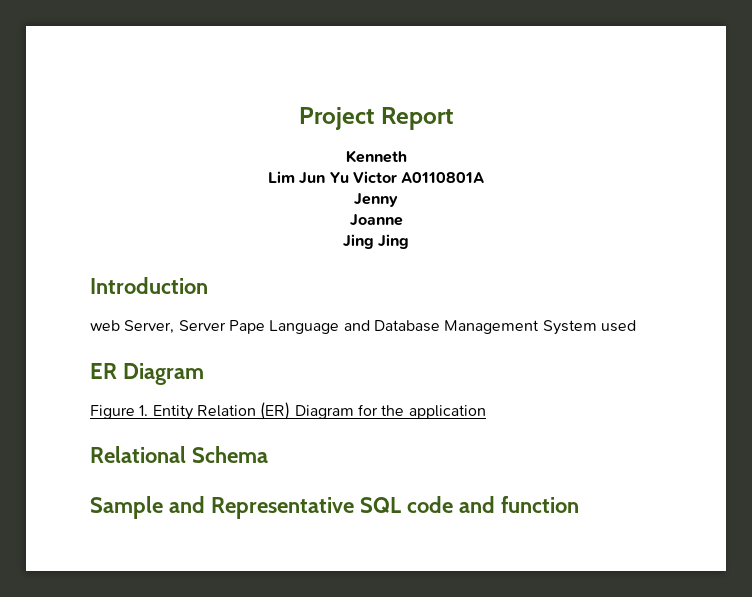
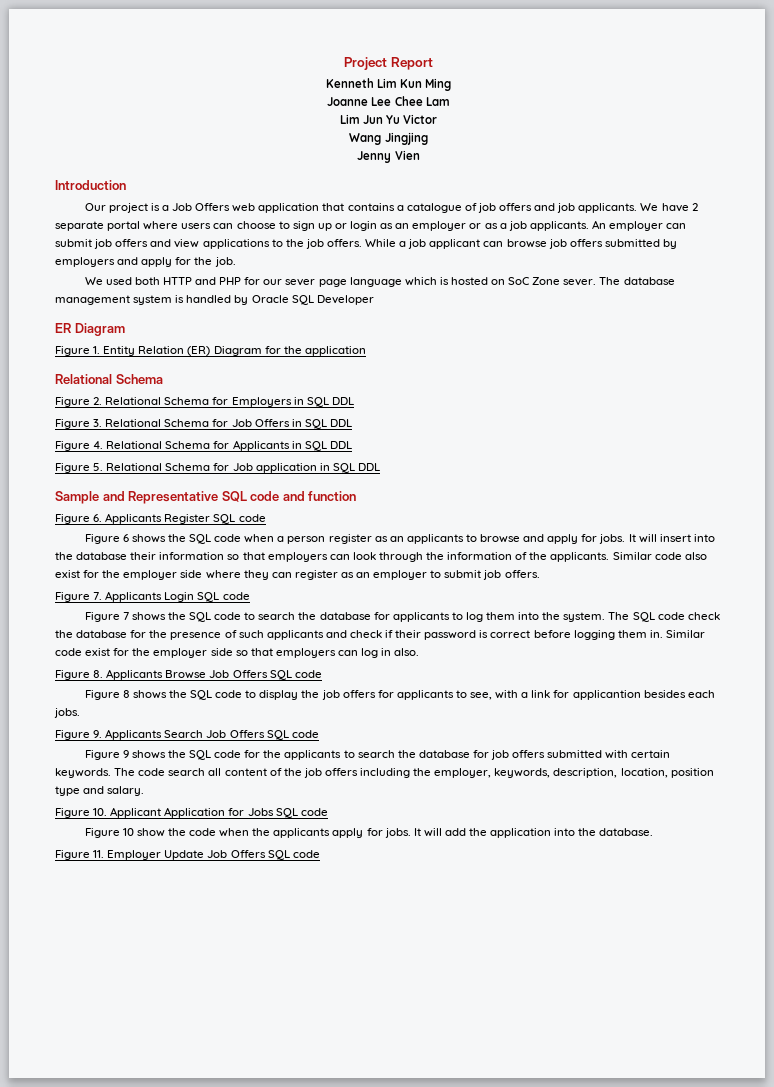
- Kenneth
+ Kenneth Lim Kun Ming
+ Joanne Lee Chee Lam
- Lim Jun Yu Victor A0110801A
+ Lim Jun Yu Victor
+ Wang Jingjing
- Jenny
- Joanne
- Jing Jing
+ Jenny Vien
  Introduction
- web Server, Server Pape Language and Database Management System used
+ Our project is a Job Offers web application that contains a catalogue of job offers and job applicants. We have 2 separate portal where users can choose to sign up or login as an employer or as a job applicants. An employer can submit job offers and view applications to the job offers. While a job applicant can browse job offers submitted by employers and apply for the job.
+ We used both HTTP and PHP for our sever page language which is hosted on SoC Zone sever. The database management system is handled by Oracle SQL Developer
+ Figure 2. Relational Schema for Employers in SQL DDL
+ Figure 3. Relational Schema for Job Offers in SQL DDL
+ Figure 4. Relational Schema for Applicants in SQL DDL
+ Figure 5. Relational Schema for Job application in SQL DDL
+ Figure 6. Applicants Register SQL code
+ Figure 6 shows the SQL code when a person register as an applicants to browse and apply for jobs. It will insert into the database their information so that employers can look through the information of the applicants. Similar code also exist for the employer side where they can register as an employer to submit job offers.
+ Figure 7. Applicants Login SQL code
+ Figure 7 shows the SQL code to search the database for applicants to log them into the system. The SQL code check the database for the presence of such applicants and check if their password is correct before logging them in. Similar code exist for the employer side so that employers can log in also.
+ Figure 8. Applicants Browse Job Offers SQL code
+ Figure 8 shows the SQL code to display the job offers for applicants to see, with a link for applicantion besides each jobs.
+ Figure 9. Applicants Search Job Offers SQL code
+ Figure 9 shows the SQL code for the applicants to search the database for job offers submitted with certain keywords. The code search all content of the job offers including the employer, keywords, description, location, position type and salary.
+ Figure 10. Applicant Application for Jobs SQL code
+ Figure 10 show the code when the applicants apply for jobs. It will add the application into the database.
+ Figure 11. Employer Update Job Offers SQL code

